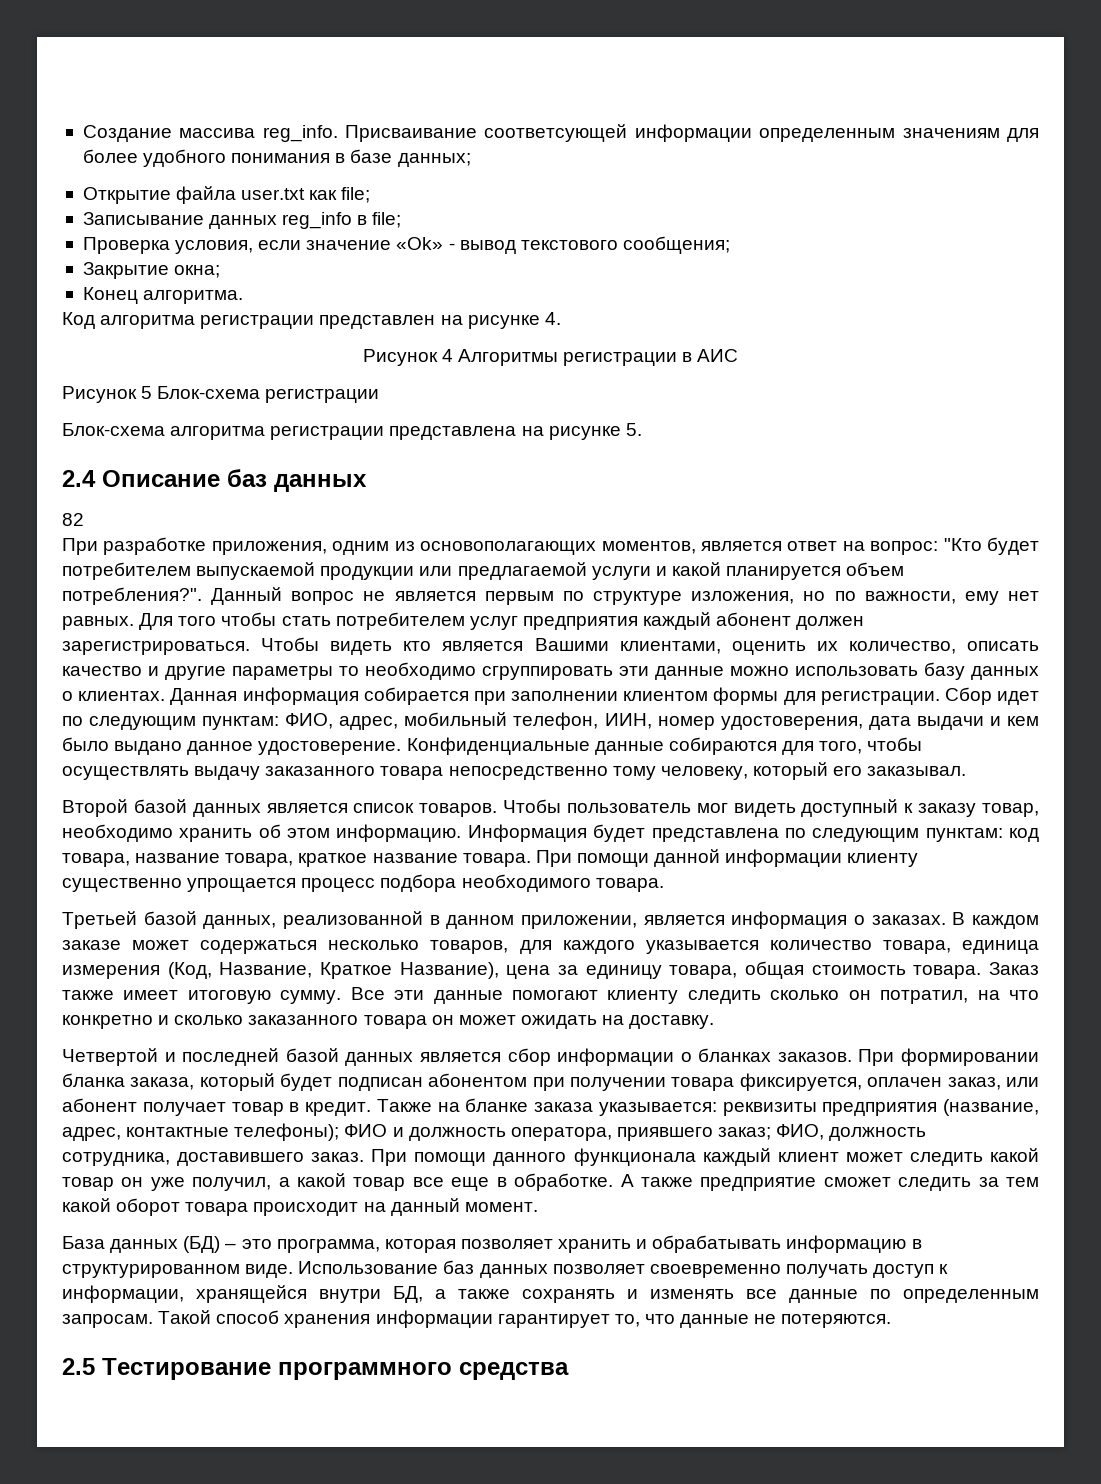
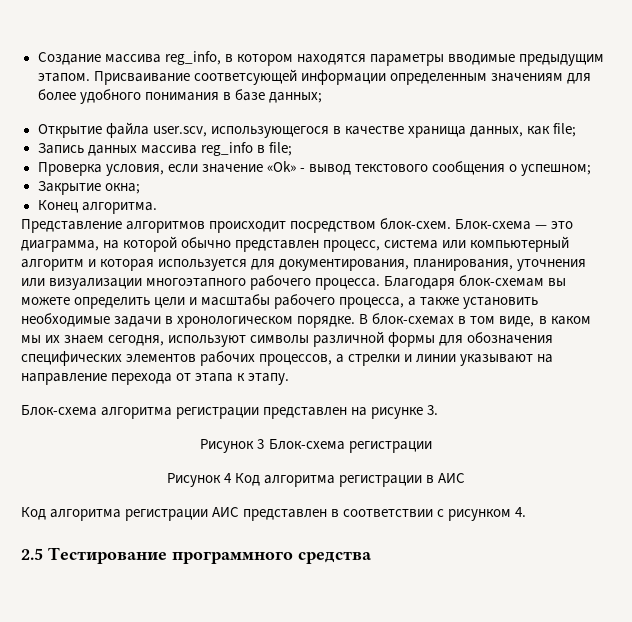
- Создание массива reg_info.
+ Создание массива reg_info, в котором находятся параметры вводимые предыдущим этапом.
- Открытие файла user.txt как file;
+ Открытие файла user.scv, использующегося в качестве хранища данных, как file;
- Записывание данных reg_info в file;
+ Запись данных массива reg_info в file;
- Проверка условия, если значение «Ok» - вывод текстового сообщения;
+ Проверка условия, если значение «Ok» - вывод текстового сообщения о успешном;
- Код алгоритма регистрации представлен на рисунке 4.
+ Представление алгоритмов происходит посредством блок-схем. Блок-схема — это диаграмма, на которой обычно представлен процесс, система или компьютерный алгоритм и которая используется для документирования, планирования, уточнения или визуализации многоэтапного рабочего процесса. Благодаря блок-схемам вы можете определить цели и масштабы рабочего процесса, а также установить необходимые задачи в хронологическом порядке. В блок-схемах в том виде, в каком мы их знаем сегодня, используют символы различной формы для обозначения специфических элементов рабочих процессов, а стрелки и линии указывают на направление перехода от этапа к этапу.
+ Блок-схема алгоритма регистрации представлен на рисунке 3.
+ Рисунок 3 Блок-схема регистрации
- Рисунок 4 Алгоритмы регистрации в АИС
+ Рисунок 4 Код алгоритма регистрации в АИС
- Рисунок 5 Блок-схема регистрации
- Блок-схема алгоритма регистрации представлена на рисунке 5.
- 2.4 Описание баз данных
- 82
- При разработке приложения, одним из основополагающих моментов, является ответ на вопрос: "Кто будет потребителем выпускаемой продукции или предлагаемой услуги и какой планируется объем потребления?". Данный вопрос не является первым по структуре изложения, но по важности, ему нет равных. Для того чтобы стать потребителем услуг предприятия каждый абонент должен зарегистрироваться. Чтобы видеть кто является Вашими клиентами, оценить их количество, описать качество и другие параметры то необходимо сгруппировать эти данные можно использовать базу данных о клиентах. Данная информация собирается при заполнении клиентом формы для регистрации. Сбор идет по следующим пунктам: ФИО, адрес, мобильный телефон, ИИН, номер удостоверения, дата выдачи и кем было выдано данное удостоверение. Конфиденциальные данные собираются для того, чтобы осуществлять выдачу заказанного товара непосредственно тому человеку, который его заказывал.
- Второй базой данных является список товаров. Чтобы пользователь мог видеть доступный к заказу товар, необходимо хранить об этом информацию. Информация будет представлена по следующим пунктам: код товара, название товара, краткое название товара. При помощи данной информации клиенту существенно упрощается процесс подбора необходимого товара.
- Третьей базой данных, реализованной в данном приложении, является информация о заказах. В каждом заказе может содержаться несколько товаров, для каждого указывается количество товара, единица измерения (Код, Название, Краткое Название), цена за единицу товара, общая стоимость товара. Заказ также имеет итоговую сумму. Все эти данные помогают клиенту следить сколько он потратил, на что конкретно и сколько заказанного товара он может ожидать на доставку.
- Четвертой и последней базой данных является сбор информации о бланках заказов. При формировании бланка заказа, который будет подписан абонентом при получении товара фиксируется, оплачен заказ, или абонент получает товар в кредит. Также на бланке заказа указывается: реквизиты предприятия (название, адрес, контактные телефоны); ФИО и должность оператора, приявшего заказ; ФИО, должность сотрудника, доставившего заказ. При помощи данного функционала каждый клиент может следить какой товар он уже получил, а какой товар все еще в обработке. А также предприятие сможет следить за тем какой оборот товара происходит на данный момент.
- База данных (БД) – это программа, которая позволяет хранить и обрабатывать информацию в структурированном виде. Использование баз данных позволяет своевременно получать доступ к информации, хранящейся внутри БД, а также сохранять и изменять все данные по определенным запросам. Такой способ хранения информации гарантирует то, что данные не потеряются.
+ Код алгоритма регистрации АИС представлен в соответствии с рисунком 4.

